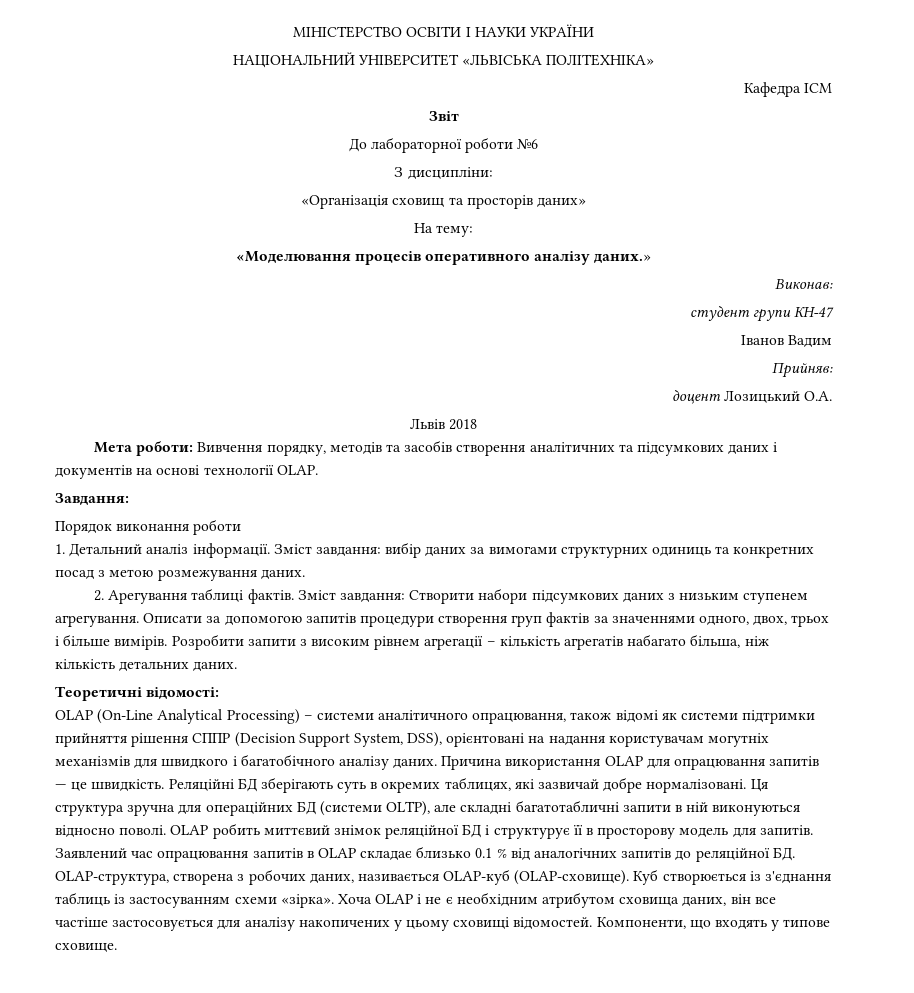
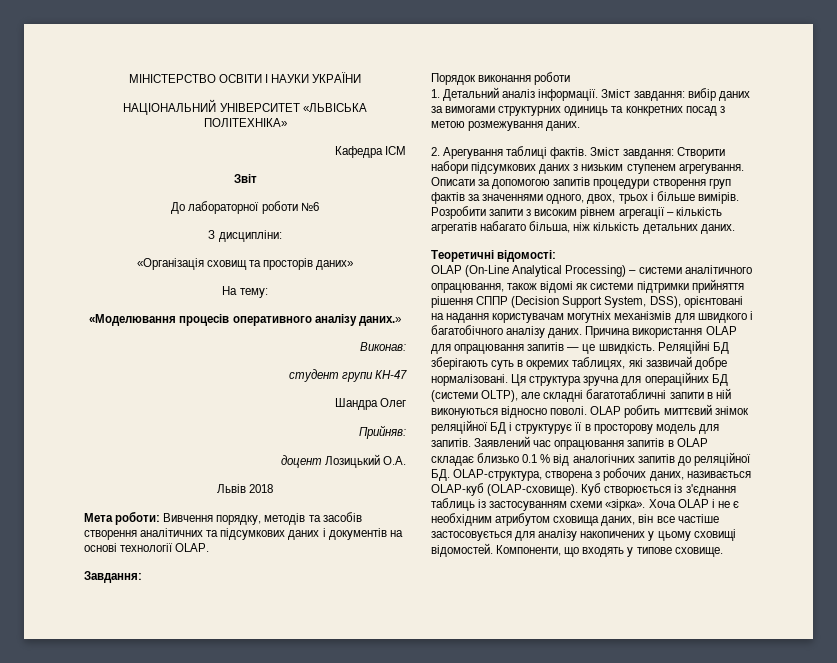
- Іванов Вадим
+ Шандра Олег

